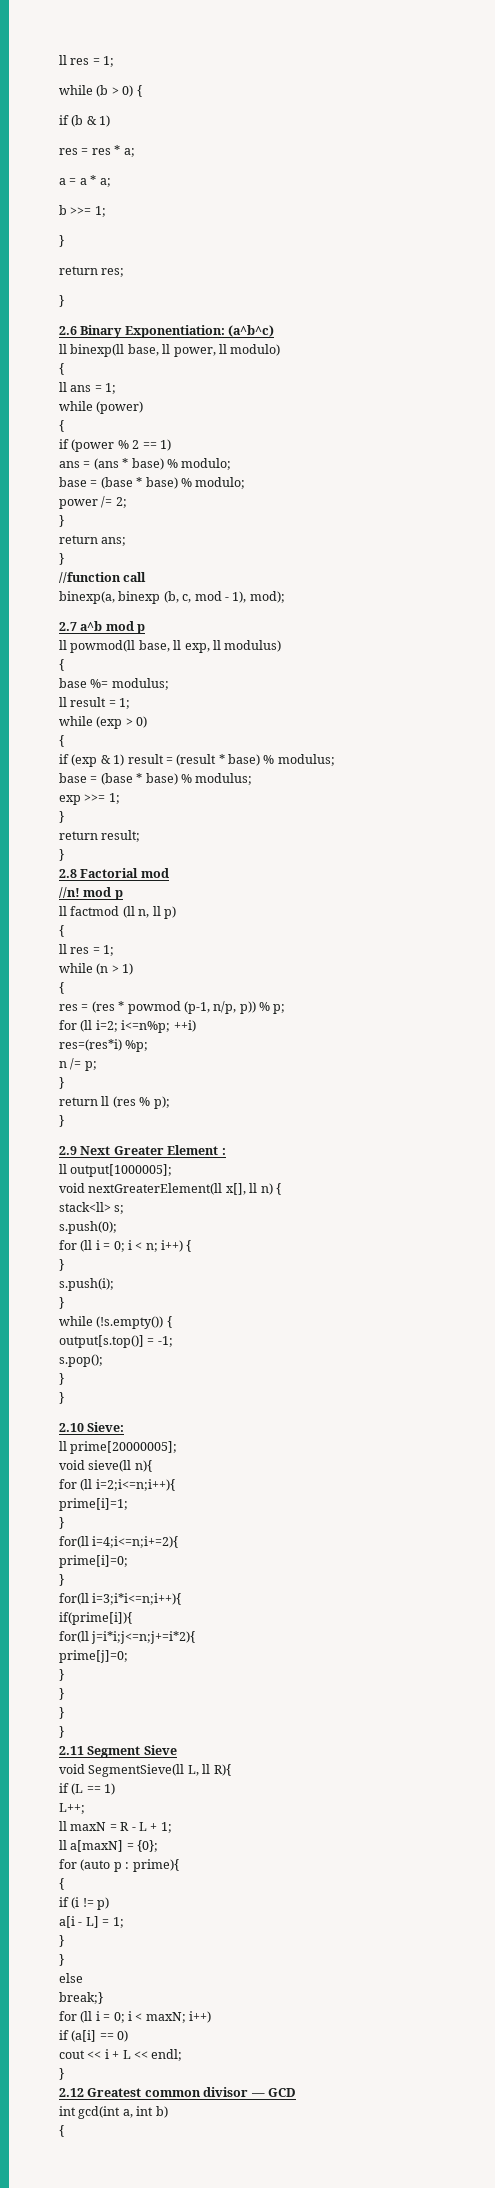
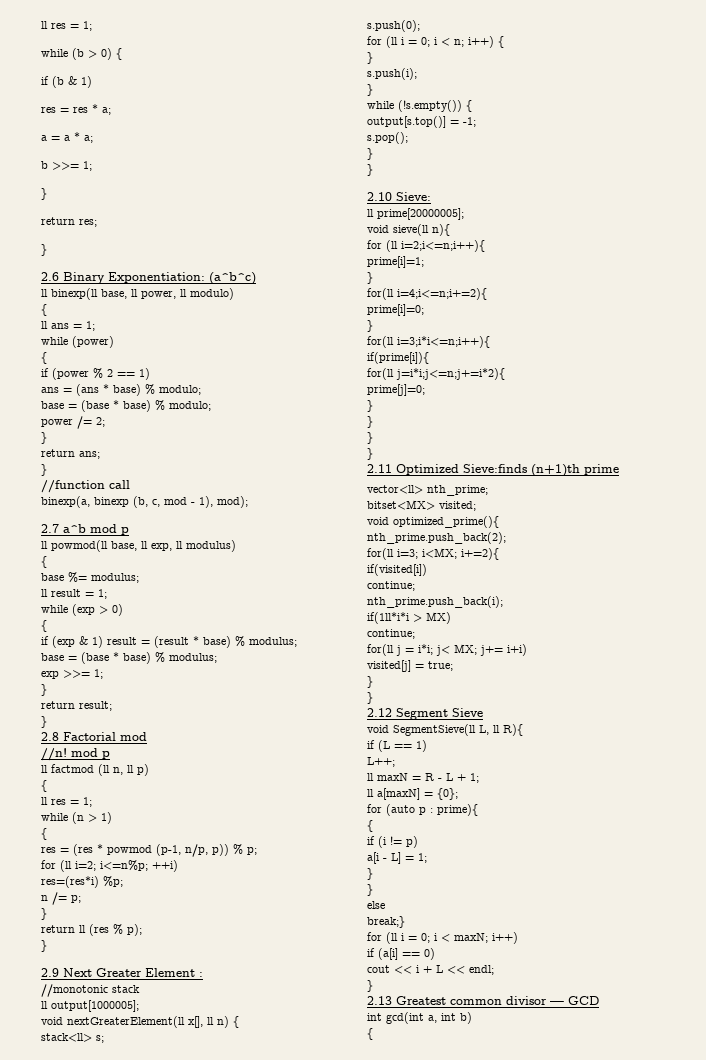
+ //monotonic stack
- 2.11 Segment Sieve
+ 2.11 Optimized Sieve:finds (n+1)th prime
+ vector<ll> nth_prime;
+ bitset<MX> visited;
+ void optimized_prime(){
+ nth_prime.push_back(2);
+ for(ll i=3; i<MX; i+=2){
+ if(visited[i])
+ continue;
+ nth_prime.push_back(i);
+ if(1ll*i*i > MX)
+ continue;
+ for(ll j = i*i; j< MX; j+= i+i)
+ visited[j] = true;
+ }
+ }
+ 2.12 Segment Sieve
- 2.12 Greatest common divisor — GCD
+ 2.13 Greatest common divisor — GCD

